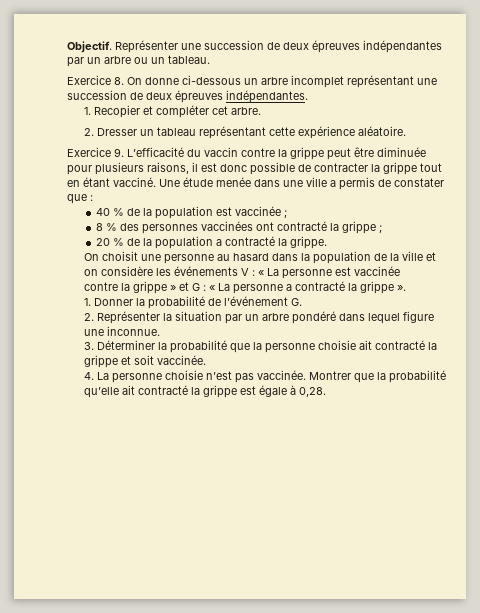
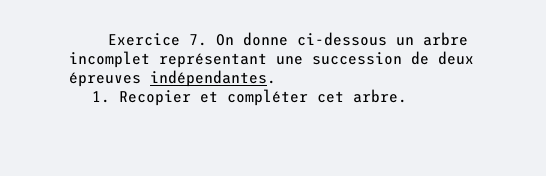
- Objectif. Représenter une succession de deux épreuves indépendantes par un arbre ou un tableau.
- Exercice 8. On donne ci-dessous un arbre incomplet représentant une succession de deux épreuves indépendantes.
+ Exercice 7. On donne ci-dessous un arbre incomplet représentant une succession de deux épreuves indépendantes.
- 2. Dresser un tableau représentant cette expérience aléatoire.
- Exercice 9. L’efficacité du vaccin contre la grippe peut être diminuée pour plusieurs raisons, il est donc possible de contracter la grippe tout en étant vacciné. Une étude menée dans une ville a permis de constater que :
- 40 % de la population est vaccinée ;
- 8 % des personnes vaccinées ont contracté la grippe ;
- 20 % de la population a contracté la grippe.
- On choisit une personne au hasard dans la population de la ville et on considère les événements V : « La personne est vaccinée
- contre la grippe » et G : « La personne a contracté la grippe ».
- 1. Donner la probabilité de l’événement G.
- 2. Représenter la situation par un arbre pondéré dans lequel figure une inconnue.
- 3. Déterminer la probabilité que la personne choisie ait contracté la grippe et soit vaccinée.
- 4. La personne choisie n’est pas vaccinée. Montrer que la probabilité qu’elle ait contracté la grippe est égale à 0,28.

